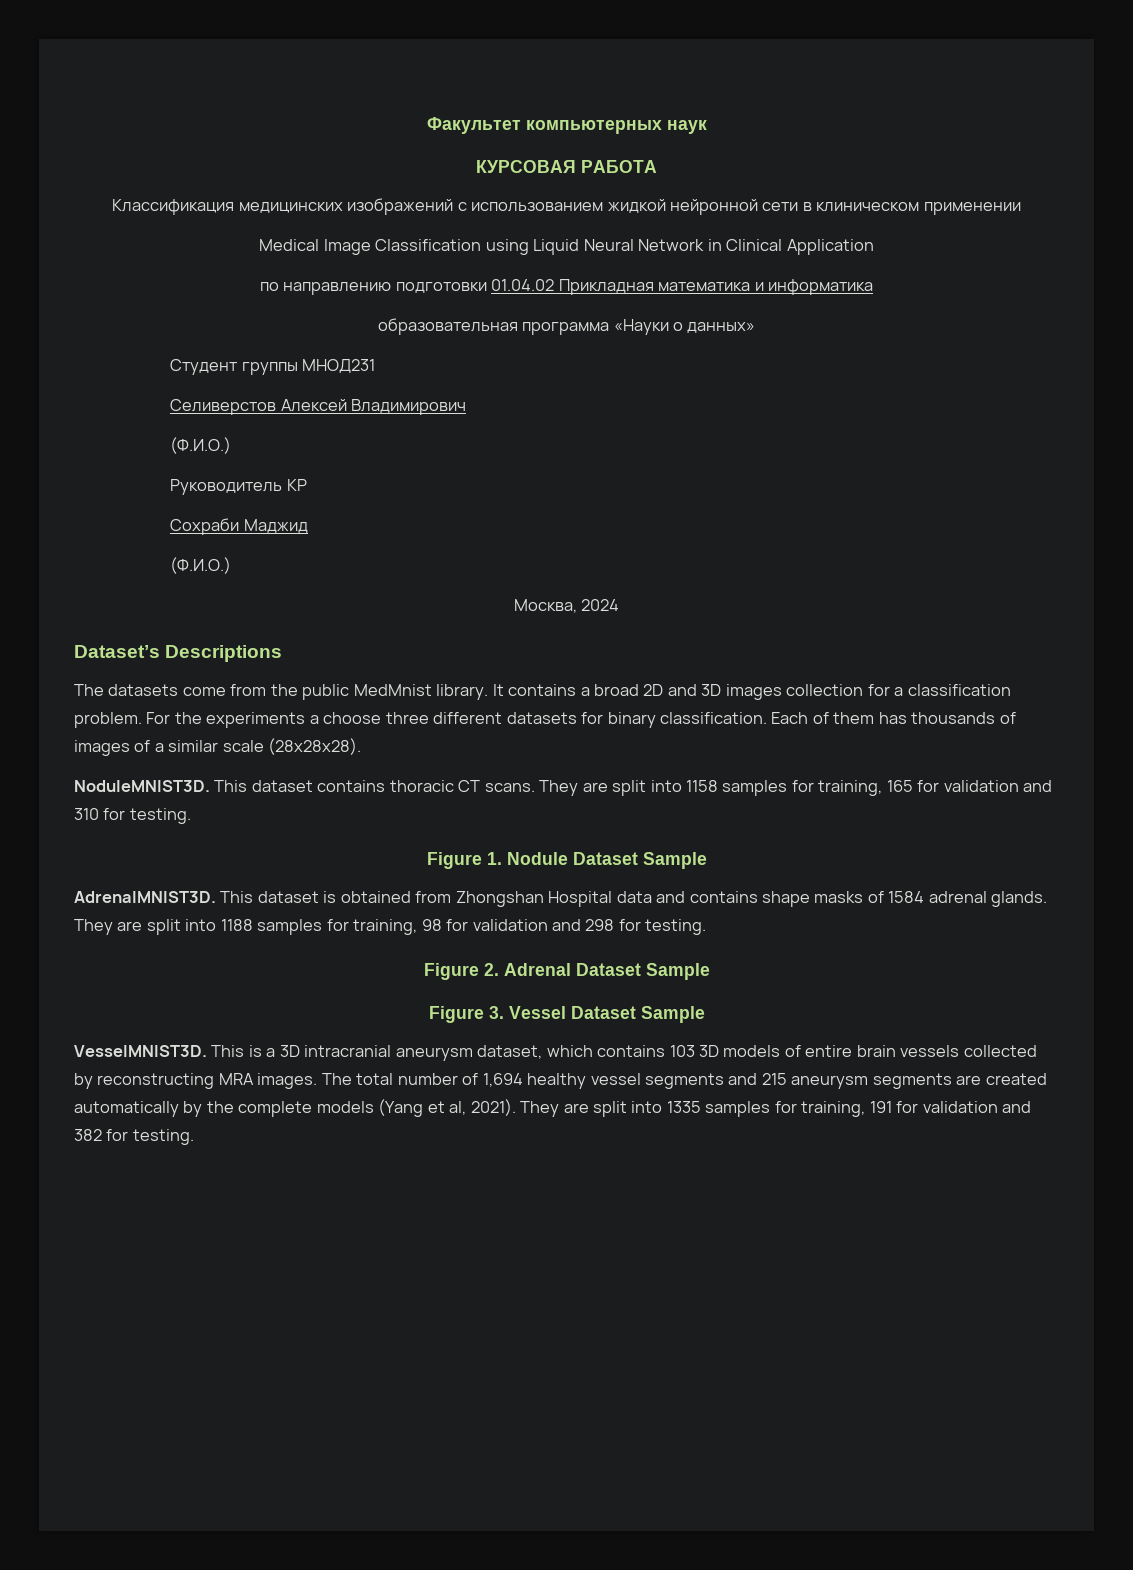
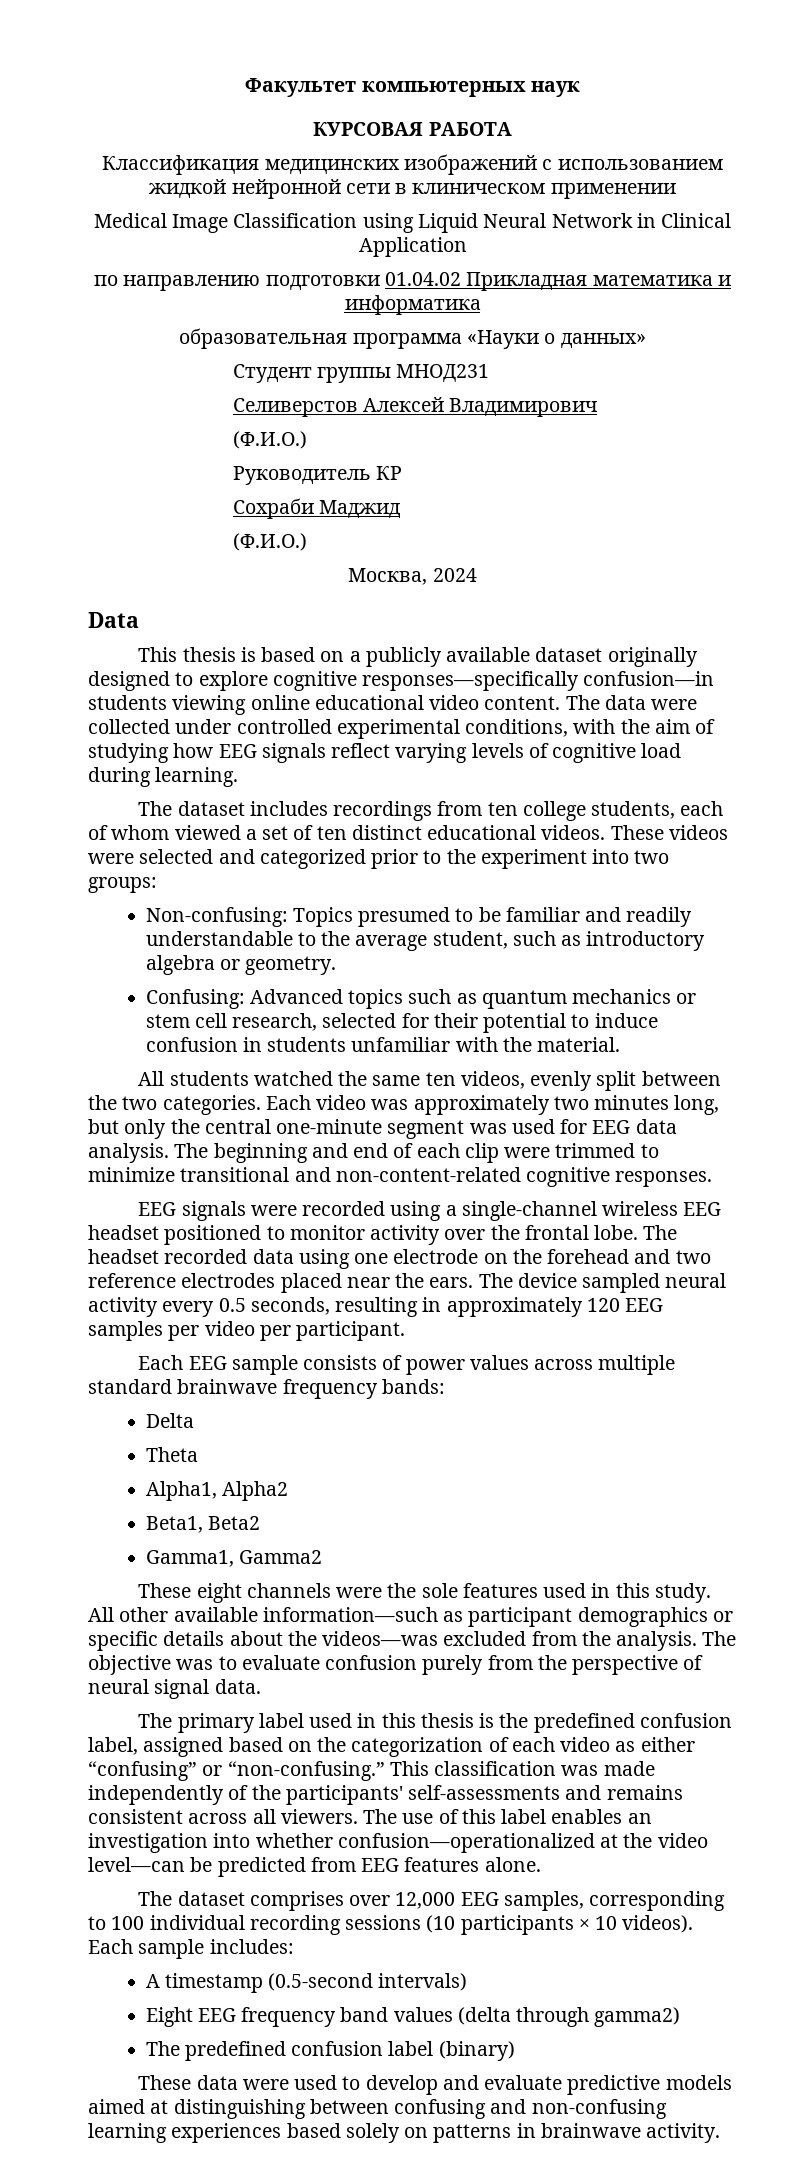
- Dataset’s Descriptions
- The datasets come from the public MedMnist library. It contains a broad 2D and 3D images collection for a classification problem. For the experiments a choose three different datasets for binary classification. Each of them has thousands of images of a similar scale (28x28x28).
- NoduleMNIST3D. This dataset contains thoracic CT scans. They are split into 1158 samples for training, 165 for validation and 310 for testing.
- Figure 1. Nodule Dataset Sample
- AdrenalMNIST3D. This dataset is obtained from Zhongshan Hospital data and contains shape masks of 1584 adrenal glands. They are split into 1188 samples for training, 98 for validation and 298 for testing.
- Figure 2. Adrenal Dataset Sample
- Figure 3. Vessel Dataset Sample
- VesselMNIST3D. This is a 3D intracranial aneurysm dataset, which contains 103 3D models of entire brain vessels collected by reconstructing MRA images. The total number of 1,694 healthy vessel segments and 215 aneurysm segments are created automatically by the complete models (Yang et al, 2021). They are split into 1335 samples for training, 191 for validation and 382 for testing.
+ Data
+ This thesis is based on a publicly available dataset originally designed to explore cognitive responses—specifically confusion—in students viewing online educational video content. The data were collected under controlled experimental conditions, with the aim of studying how EEG signals reflect varying levels of cognitive load during learning.
+ The dataset includes recordings from ten college students, each of whom viewed a set of ten distinct educational videos. These videos were selected and categorized prior to the experiment into two groups:
+ Non-confusing: Topics presumed to be familiar and readily understandable to the average student, such as introductory algebra or geometry.
+ Confusing: Advanced topics such as quantum mechanics or stem cell research, selected for their potential to induce confusion in students unfamiliar with the material.
+ All students watched the same ten videos, evenly split between the two categories. Each video was approximately two minutes long, but only the central one-minute segment was used for EEG data analysis. The beginning and end of each clip were trimmed to minimize transitional and non-content-related cognitive responses.
+ EEG signals were recorded using a single-channel wireless EEG headset positioned to monitor activity over the frontal lobe. The headset recorded data using one electrode on the forehead and two reference electrodes placed near the ears. The device sampled neural activity every 0.5 seconds, resulting in approximately 120 EEG samples per video per participant.
+ Each EEG sample consists of power values across multiple standard brainwave frequency bands:
+ Delta
+ Theta
+ Alpha1, Alpha2
+ Beta1, Beta2
+ Gamma1, Gamma2
+ These eight channels were the sole features used in this study. All other available information—such as participant demographics or specific details about the videos—was excluded from the analysis. The objective was to evaluate confusion purely from the perspective of neural signal data.
+ The primary label used in this thesis is the predefined confusion label, assigned based on the categorization of each video as either “confusing” or “non-confusing.” This classification was made independently of the participants' self-assessments and remains consistent across all viewers. The use of this label enables an investigation into whether confusion—operationalized at the video level—can be predicted from EEG features alone.
+ The dataset comprises over 12,000 EEG samples, corresponding to 100 individual recording sessions (10 participants × 10 videos). Each sample includes:
+ A timestamp (0.5-second intervals)
+ Eight EEG frequency band values (delta through gamma2)
+ The predefined confusion label (binary)
+ These data were used to develop and evaluate predictive models aimed at distinguishing between confusing and non-confusing learning experiences based solely on patterns in brainwave activity.

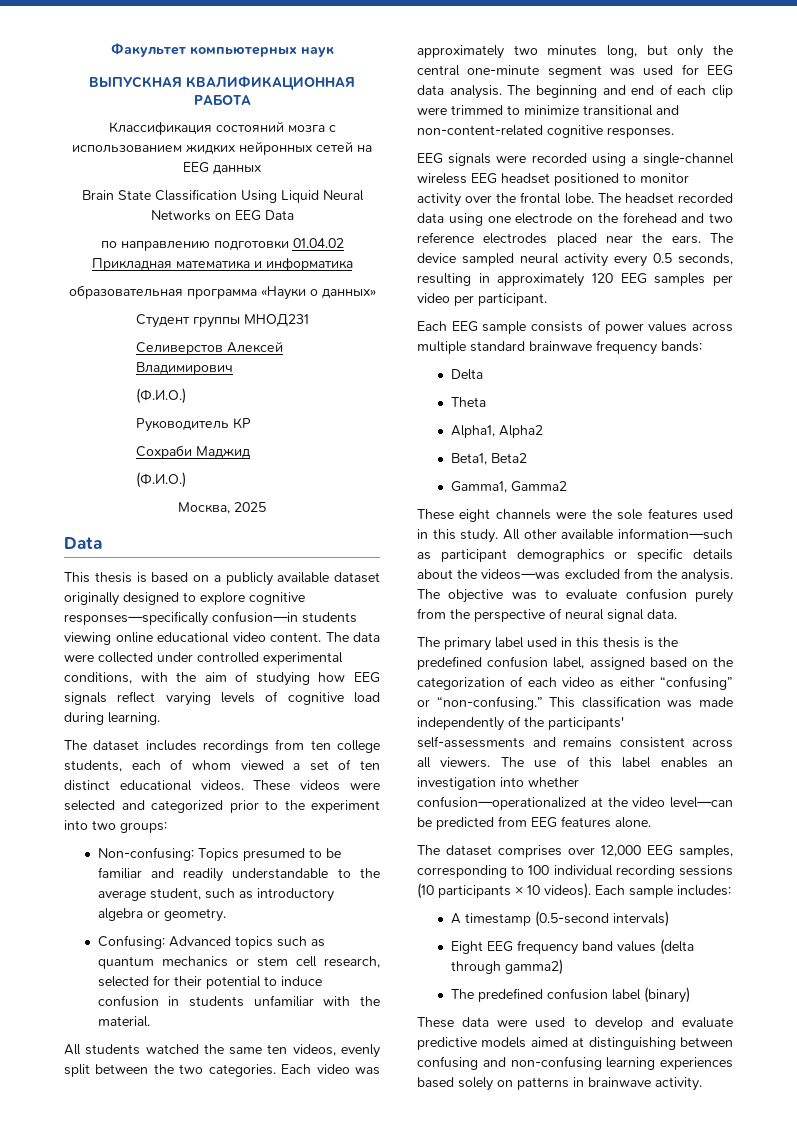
- КУРСОВАЯ РАБОТА
+ ВЫПУСКНАЯ КВАЛИФИКАЦИОННАЯ РАБОТА
- Классификация медицинских изображений с использованием жидкой нейронной сети в клиническом применении
- Medical Image Classification using Liquid Neural Network in Clinical Application
+ Классификация состояний мозга с использованием жидких нейронных сетей на EEG данных
+ Brain State Classification Using Liquid Neural Networks on EEG Data
- Москва, 2024
+ Москва, 2025

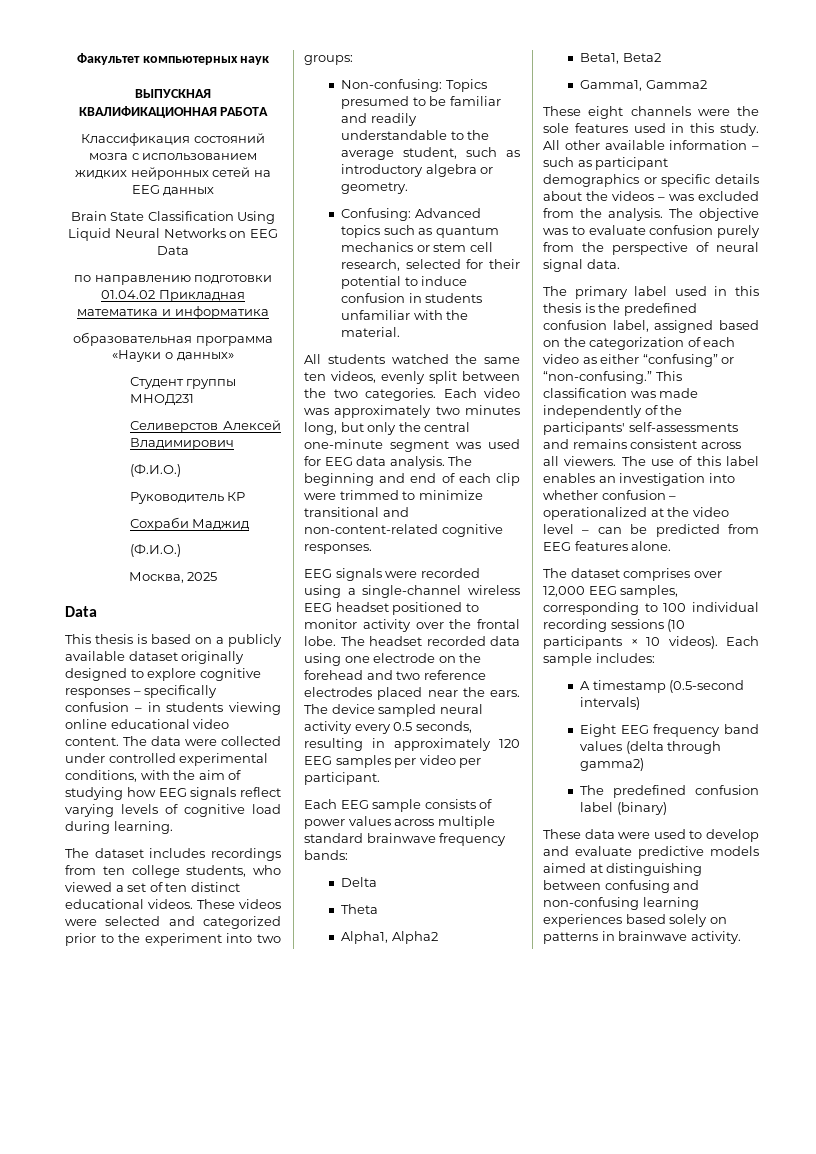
- This thesis is based on a publicly available dataset originally designed to explore cognitive responses—specifically confusion—in students viewing online educational video content.
+ This thesis is based on a publicly available dataset originally designed to explore cognitive responses – specifically confusion – in students viewing online educational video content.
- The dataset includes recordings from ten college students, each of whom viewed a set of ten distinct educational videos.
+ The dataset includes recordings from ten college students, who viewed a set of ten distinct educational videos.
- All other available information—such as participant demographics or specific details about the videos—was excluded from the analysis.
+ All other available information – such as participant demographics or specific details about the videos – was excluded from the analysis.
- The use of this label enables an investigation into whether confusion—operationalized at the video level—can be predicted from EEG features alone.
+ The use of this label enables an investigation into whether confusion – operationalized at the video level – can be predicted from EEG features alone.

